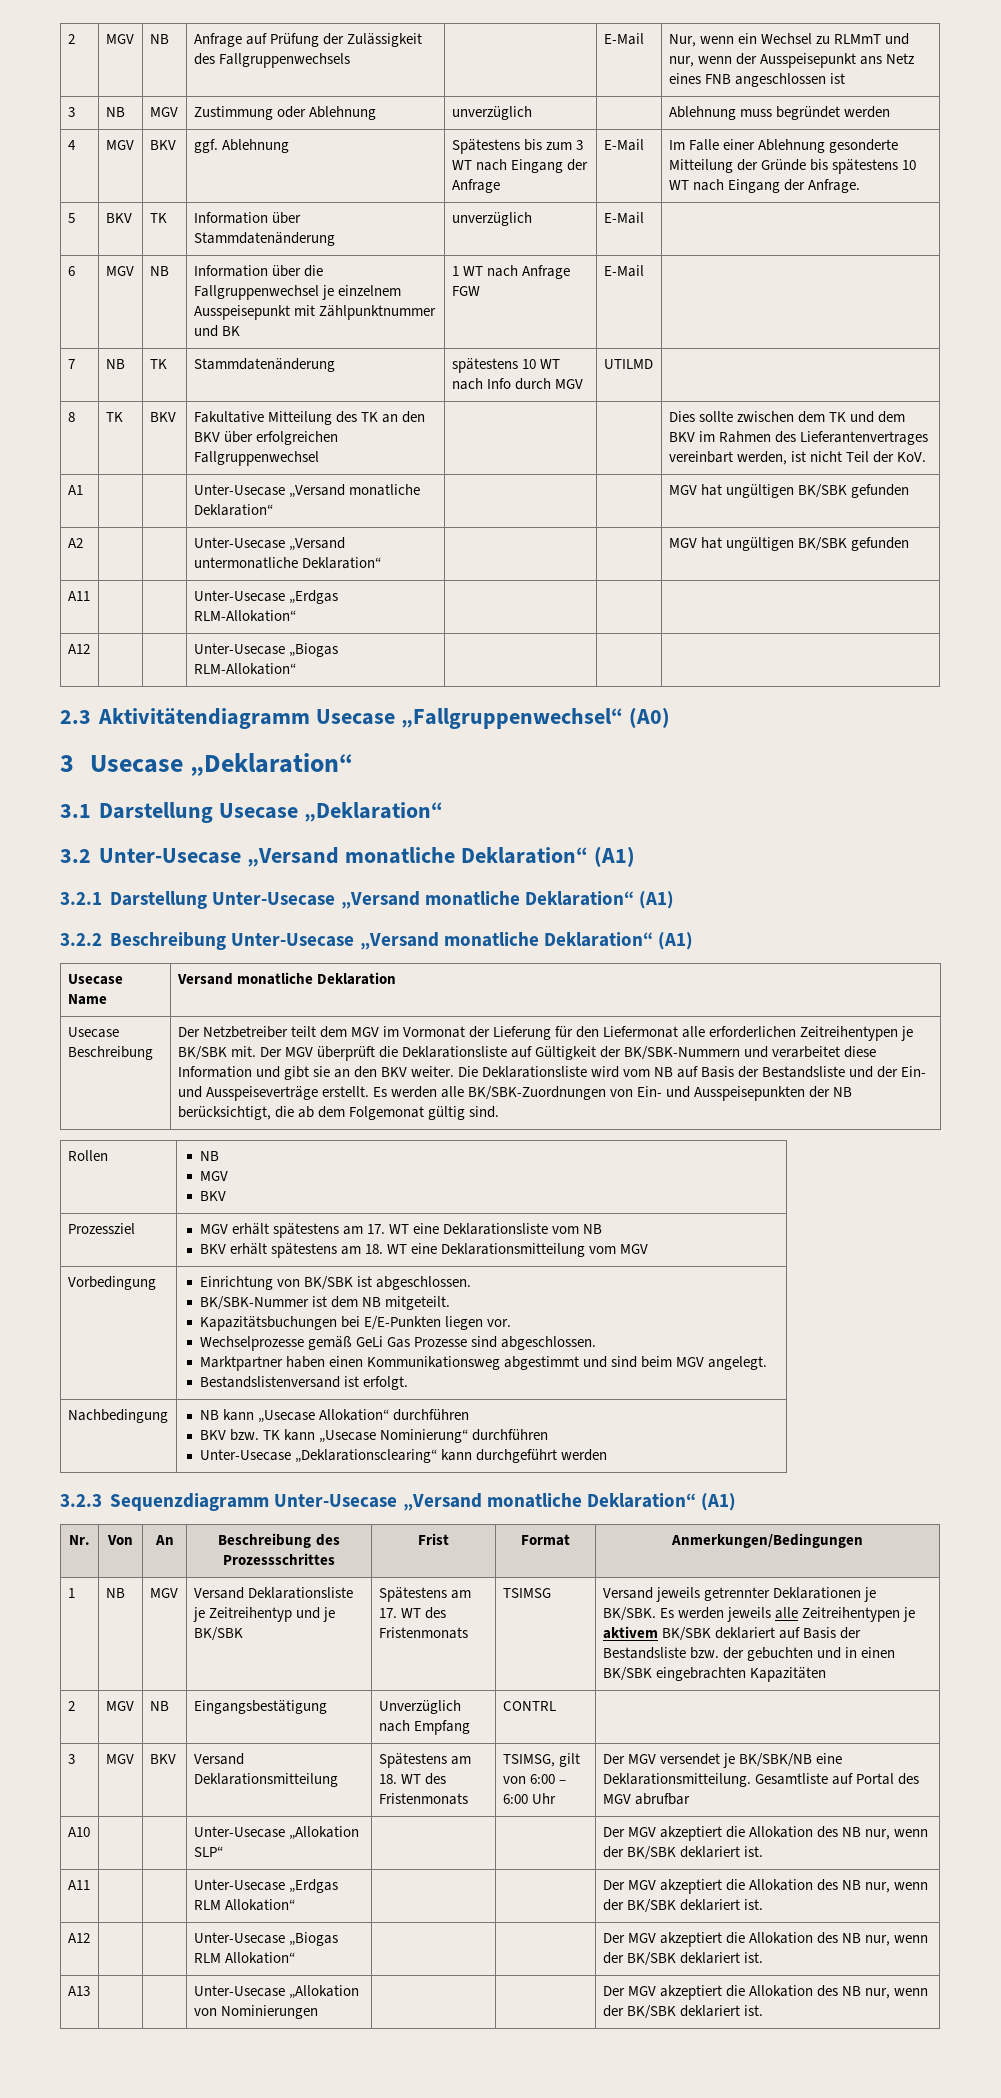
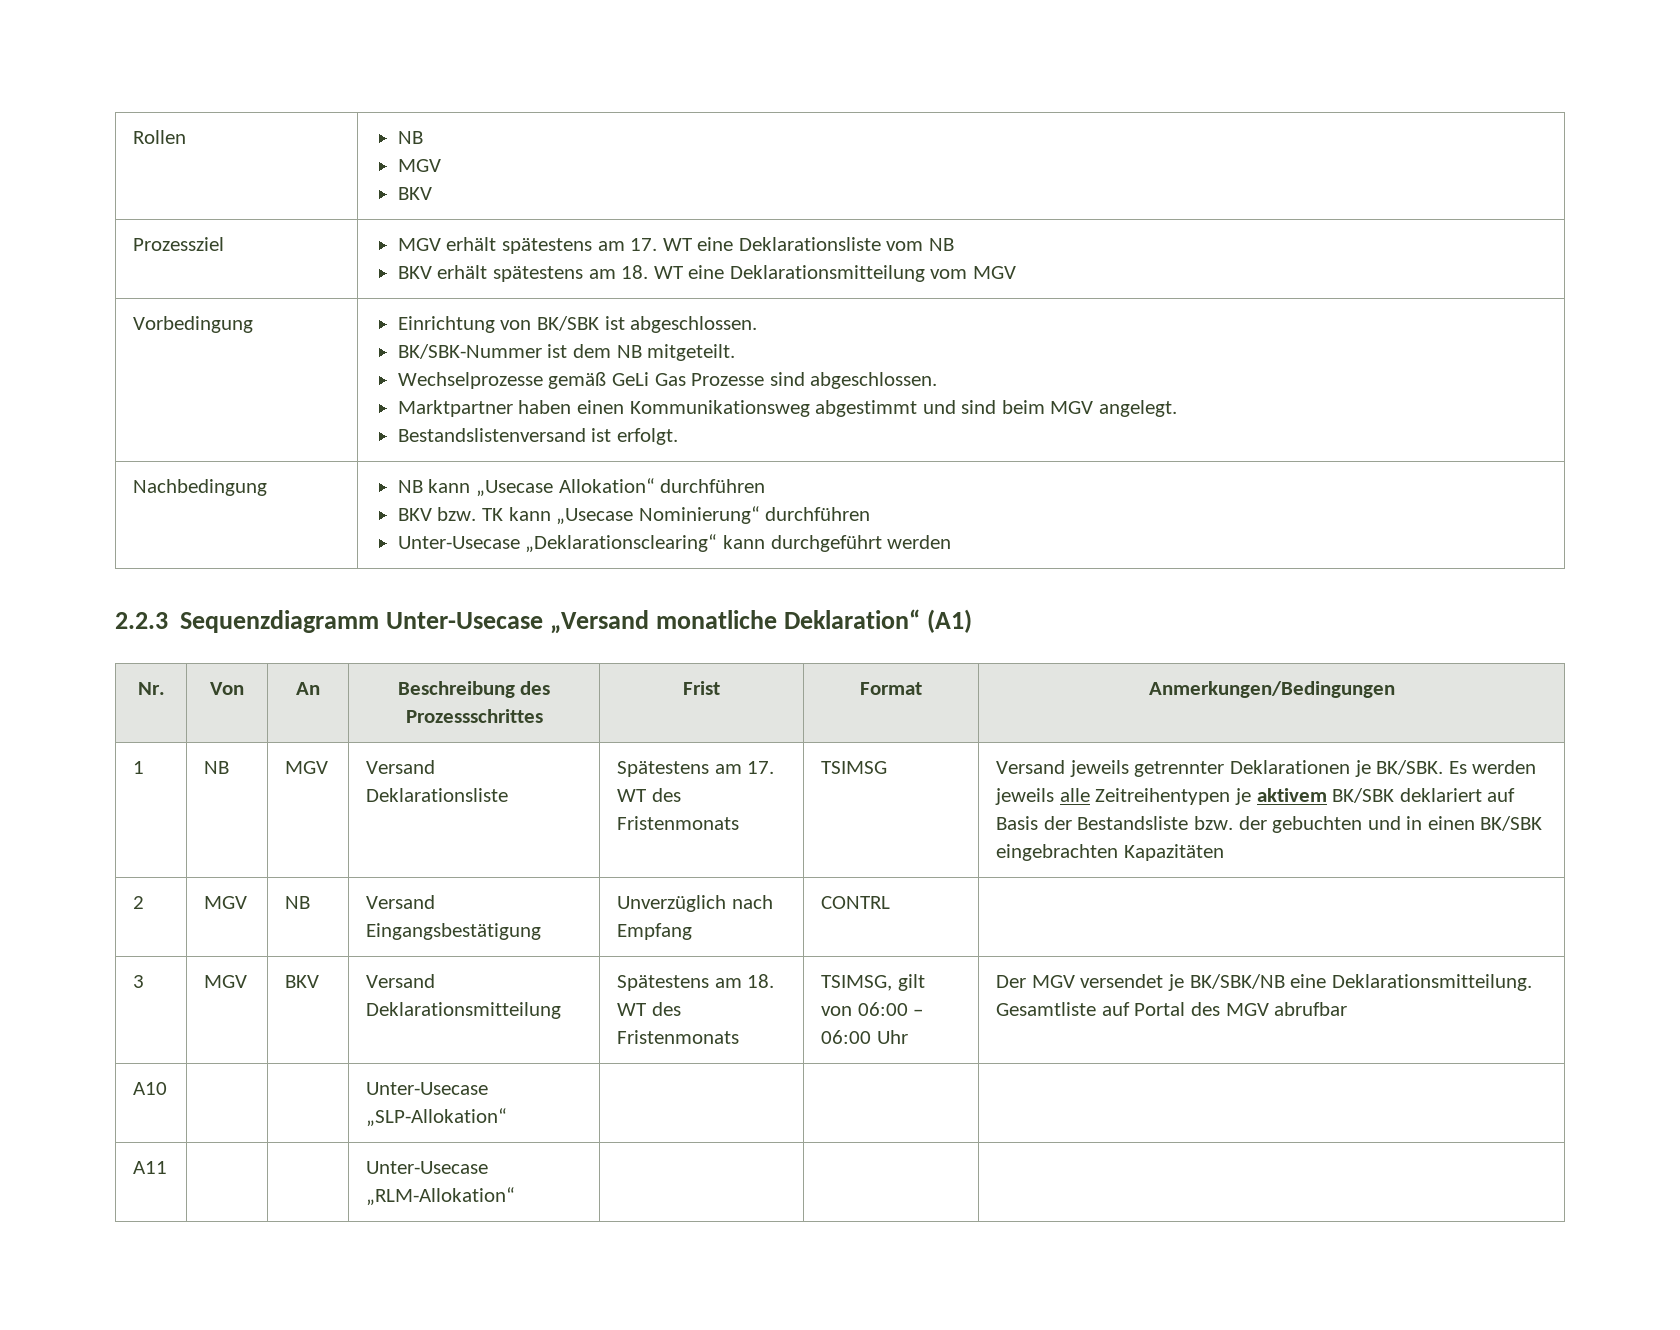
- 2 | MGV | NB | Anfrage auf Prüfung der Zulässigkeit des Fallgruppenwechsels | | E-Mail | Nur, wenn ein Wechsel zu RLMmT und nur, wenn der Ausspeisepunkt ans Netz eines FNB angeschlossen ist
- 3 | NB | MGV | Zustimmung oder Ablehnung | unverzüglich | | Ablehnung muss begründet werden
- 4 | MGV | BKV | ggf. Ablehnung | Spätestens bis zum 3 WT nach Eingang der Anfrage | E-Mail | Im Falle einer Ablehnung gesonderte Mitteilung der Gründe bis spätestens 10 WT nach Eingang der Anfrage.
- 5 | BKV | TK | Information über Stammdatenänderung | unverzüglich | E-Mail |
- 6 | MGV | NB | Information über die Fallgruppenwechsel je einzelnem Ausspeisepunkt mit Zählpunktnummer und BK | 1 WT nach Anfrage FGW | E-Mail |
- 7 | NB | TK | Stammdatenänderung | spätestens 10 WT nach Info durch MGV | UTILMD |
- 8 | TK | BKV | Fakultative Mitteilung des TK an den BKV über erfolgreichen Fallgruppenwechsel | | | Dies sollte zwischen dem TK und dem BKV im Rahmen des Lieferantenvertrages vereinbart werden, ist nicht Teil der KoV.
- A1 | | | Unter-Usecase „Versand monatliche Deklaration“ | | | MGV hat ungültigen BK/SBK gefunden
- A2 | | | Unter-Usecase „Versand untermonatliche Deklaration“ | | | MGV hat ungültigen BK/SBK gefunden
- A11 | | | Unter-Usecase „Erdgas RLM-Allokation“ | | |
- A12 | | | Unter-Usecase „Biogas RLM-Allokation“ | | |
- 2.3 Aktivitätendiagramm Usecase „Fallgruppenwechsel“ (A0)
- 3 Usecase „Deklaration“
- 3.1 Darstellung Usecase „Deklaration“
- 3.2 Unter-Usecase „Versand monatliche Deklaration“ (A1)
- 3.2.1 Darstellung Unter-Usecase „Versand monatliche Deklaration“ (A1)
- 3.2.2 Beschreibung Unter-Usecase „Versand monatliche Deklaration“ (A1)
- Usecase Name | Versand monatliche Deklaration
- Usecase Beschreibung | Der Netzbetreiber teilt dem MGV im Vormonat der Lieferung für den Liefermonat alle erforderlichen Zeitreihentypen je BK/SBK mit. Der MGV überprüft die Deklarationsliste auf Gültigkeit der BK/SBK-Nummern und verarbeitet diese Information und gibt sie an den BKV weiter. Die Deklarationsliste wird vom NB auf Basis der Bestandsliste und der Ein- und Ausspeiseverträge erstellt. Es werden alle BK/SBK-Zuordnungen von Ein- und Ausspeisepunkten der NB berücksichtigt, die ab dem Folgemonat gültig sind.
  Vorbedingung | Einrichtung von BK/SBK ist abgeschlossen.
  BK/SBK-Nummer ist dem NB mitgeteilt.
- Kapazitätsbuchungen bei E/E-Punkten liegen vor.
- 3.2.3 Sequenzdiagramm Unter-Usecase „Versand monatliche Deklaration“ (A1)
+ 2.2.3 Sequenzdiagramm Unter-Usecase „Versand monatliche Deklaration“ (A1)
- Versand Deklarationsliste je Zeitreihentyp und je BK/SBK
+ Versand Deklarationsliste
- 2 | MGV | NB | Eingangsbestätigung | Unverzüglich nach Empfang | CONTRL |
+ 2 | MGV | NB | Versand Eingangsbestätigung | Unverzüglich nach Empfang | CONTRL |
- 3 | MGV | BKV | Versand Deklarationsmitteilung | Spätestens am 18. WT des Fristenmonats | TSIMSG, gilt von 6:00 – 6:00 Uhr | Der MGV versendet je BK/SBK/NB eine Deklarationsmitteilung. Gesamtliste auf Portal des MGV abrufbar
+ 3 | MGV | BKV | Versand Deklarationsmitteilung | Spätestens am 18. WT des Fristenmonats | TSIMSG, gilt von 06:00 – 06:00 Uhr | Der MGV versendet je BK/SBK/NB eine Deklarationsmitteilung. Gesamtliste auf Portal des MGV abrufbar
- A10 | | | Unter-Usecase „Allokation SLP“ | | | Der MGV akzeptiert die Allokation des NB nur, wenn der BK/SBK deklariert ist.
- A11 | | | Unter-Usecase „Erdgas RLM Allokation“ | | | Der MGV akzeptiert die Allokation des NB nur, wenn der BK/SBK deklariert ist.
- A12 | | | Unter-Usecase „Biogas RLM Allokation“ | | | Der MGV akzeptiert die Allokation des NB nur, wenn der BK/SBK deklariert ist.
- A13 | | | Unter-Usecase „Allokation von Nominierungen | | | Der MGV akzeptiert die Allokation des NB nur, wenn der BK/SBK deklariert ist.
+ A10 | | | Unter-Usecase „SLP-Allokation“ | | |
+ A11 | | | Unter-Usecase „RLM-Allokation“ | | |

